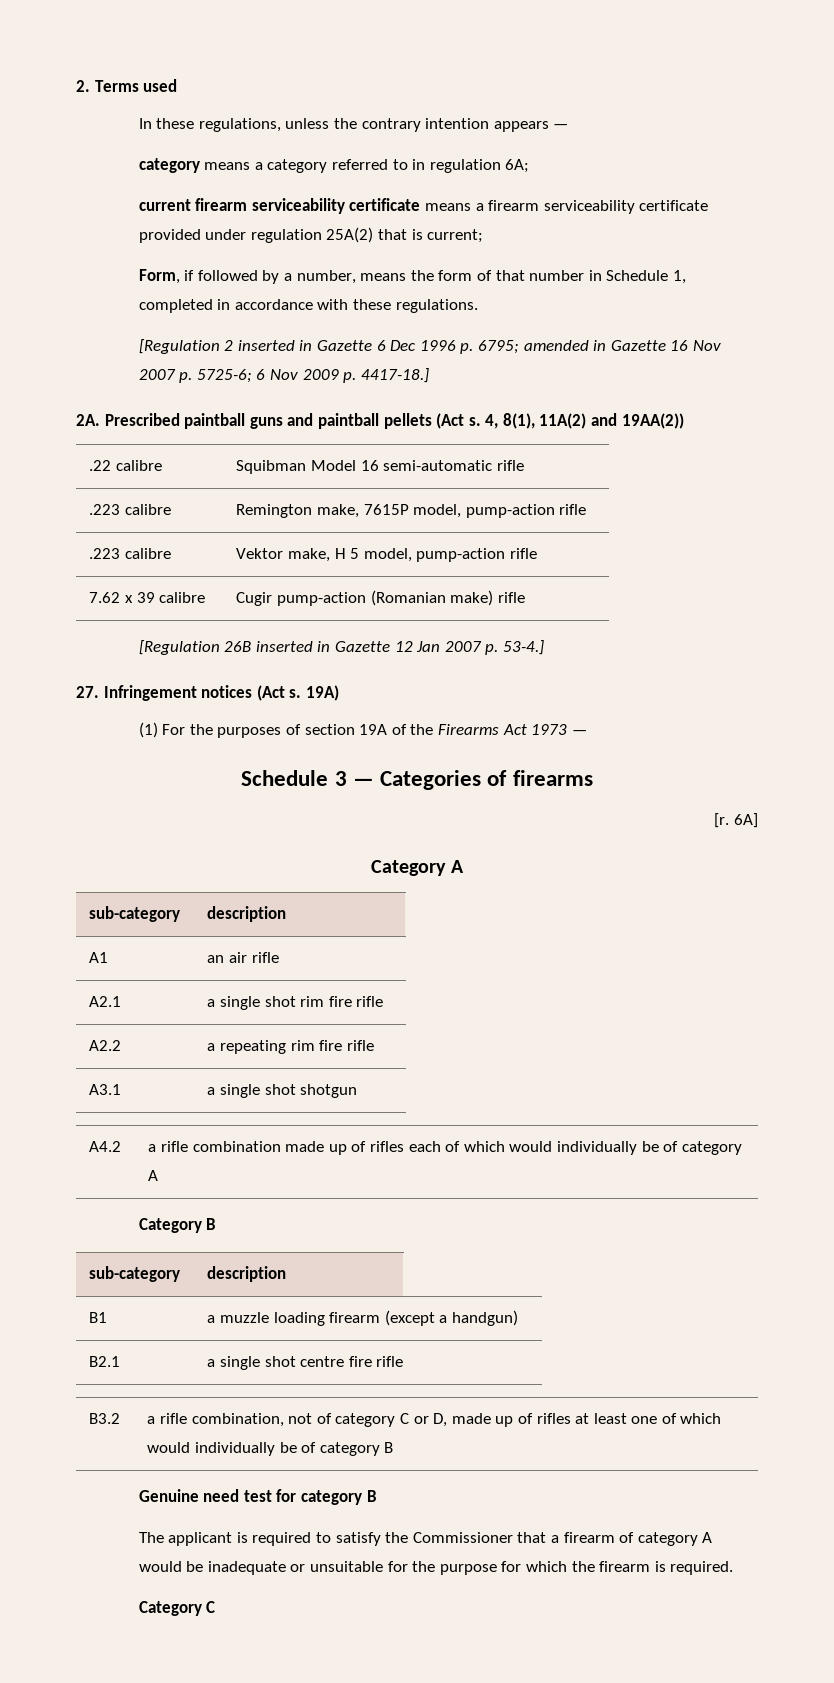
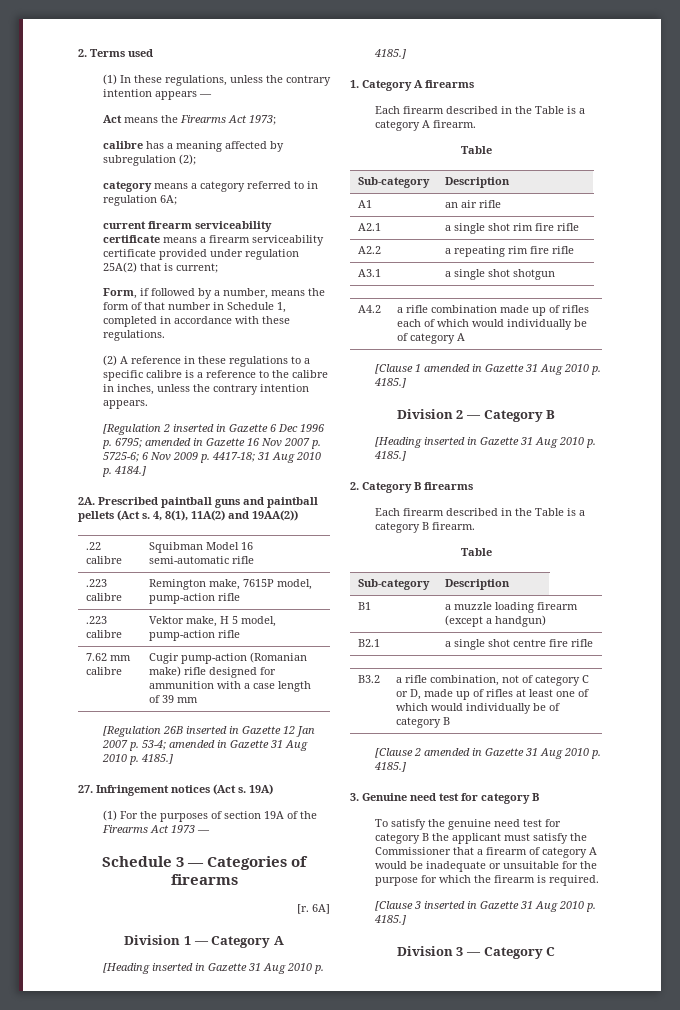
- In these regulations, unless the contrary intention appears —
+ (1) In these regulations, unless the contrary intention appears —
+ Act means the Firearms Act 1973;
+ calibre has a meaning affected by subregulation (2);
+ (2) A reference in these regulations to a specific calibre is a reference to the calibre in inches, unless the contrary intention appears.
- [Regulation 2 inserted in Gazette 6 Dec 1996 p. 6795; amended in Gazette 16 Nov 2007 p. 5725-6; 6 Nov 2009 p. 4417-18.]
+ [Regulation 2 inserted in Gazette 6 Dec 1996 p. 6795; amended in Gazette 16 Nov 2007 p. 5725-6; 6 Nov 2009 p. 4417-18; 31 Aug 2010 p. 4184.]
- 7.62 x 39 calibre | Cugir pump-action (Romanian make) rifle
+ 7.62 mm calibre | Cugir pump-action (Romanian make) rifle designed for ammunition with a case length of 39 mm
- [Regulation 26B inserted in Gazette 12 Jan 2007 p. 53-4.]
+ [Regulation 26B inserted in Gazette 12 Jan 2007 p. 53-4; amended in Gazette 31 Aug 2010 p. 4185.]
- Category A
- sub-category | description
+ Division 1 — Category A
+ [Heading inserted in Gazette 31 Aug 2010 p. 4185.]
+ 1. Category A firearms
+ Each firearm described in the Table is a category A firearm.
+ Table
+ Sub-category | Description
- Category B
- sub-category | description
+ [Clause 1 amended in Gazette 31 Aug 2010 p. 4185.]
+ Division 2 — Category B
+ [Heading inserted in Gazette 31 Aug 2010 p. 4185.]
+ 2. Category B firearms
+ Each firearm described in the Table is a category B firearm.
+ Table
+ Sub-category | Description
- Genuine need test for category B
+ [Clause 2 amended in Gazette 31 Aug 2010 p. 4185.]
+ 3. Genuine need test for category B
- The applicant is required to satisfy the Commissioner that a firearm of category A would be inadequate or unsuitable for the purpose for which the firearm is required.
+ To satisfy the genuine need test for category B the applicant must satisfy the Commissioner that a firearm of category A would be inadequate or unsuitable for the purpose for which the firearm is required.
- Category C
+ [Clause 3 inserted in Gazette 31 Aug 2010 p. 4185.]
+ Division 3 — Category C

